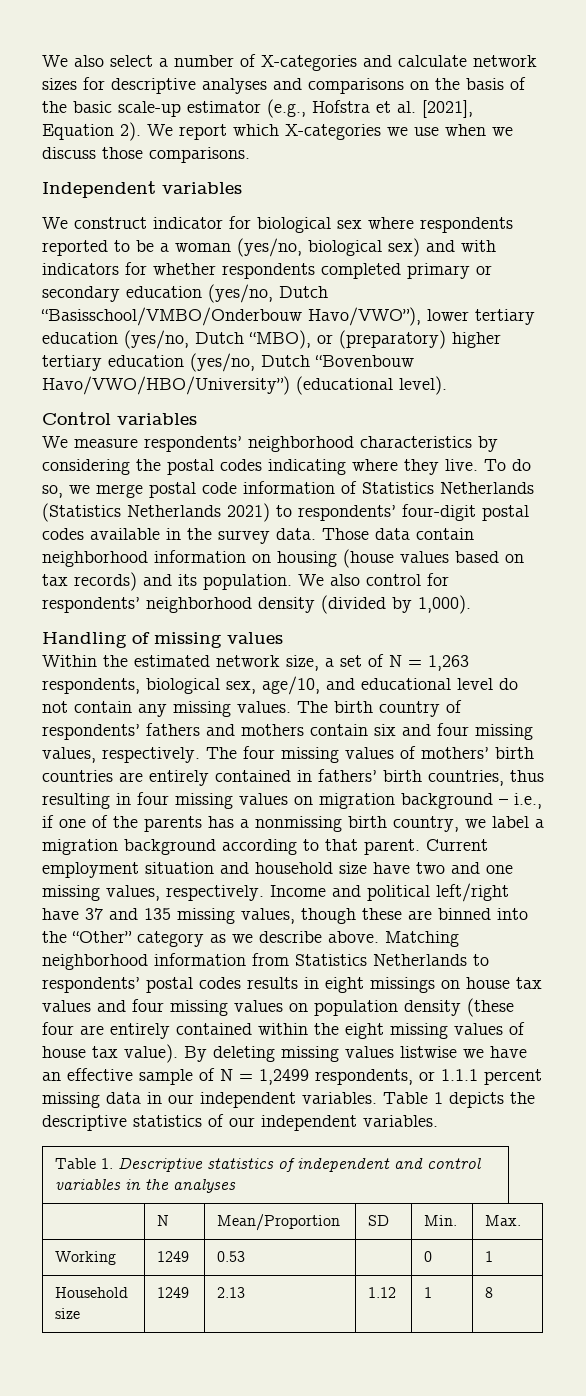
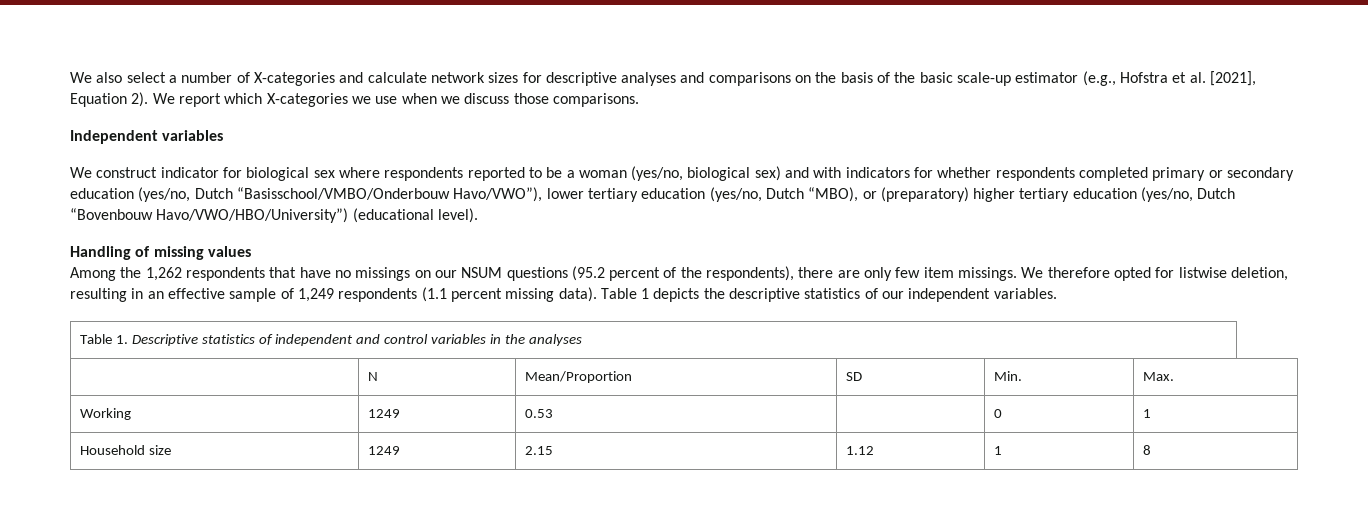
- Control variables
- We measure respondents’ neighborhood characteristics by considering the postal codes indicating where they live. To do so, we merge postal code information of Statistics Netherlands (Statistics Netherlands 2021) to respondents’ four-digit postal codes available in the survey data. Those data contain neighborhood information on housing (house values based on tax records) and its population. We also control for respondents’ neighborhood density (divided by 1,000).
  Handling of missing values
- Within the estimated network size, a set of N = 1,263 respondents, biological sex, age/10, and educational level do not contain any missing values. The birth country of respondents’ fathers and mothers contain six and four missing values, respectively. The four missing values of mothers’ birth countries are entirely contained in fathers’ birth countries, thus resulting in four missing values on migration background – i.e., if one of the parents has a nonmissing birth country, we label a migration background according to that parent. Current employment situation and household size have two and one missing values, respectively. Income and political left/right have 37 and 135 missing values, though these are binned into the “Other” category as we describe above. Matching neighborhood information from Statistics Netherlands to respondents’ postal codes results in eight missings on house tax values and four missing values on population density (these four are entirely contained within the eight missing values of house tax value). By deleting missing values listwise we have an effective sample of N = 1,2499 respondents, or 1.1.1 percent missing data in our independent variables.
+ Among the 1,262 respondents that have no missings on our NSUM questions (95.2 percent of the respondents), there are only few item missings. We therefore opted for listwise deletion, resulting in an effective sample of 1,249 respondents (1.1 percent missing data).
- Household size | 1249 | 2.13 | 1.12 | 1 | 8
+ Household size | 1249 | 2.15 | 1.12 | 1 | 8

